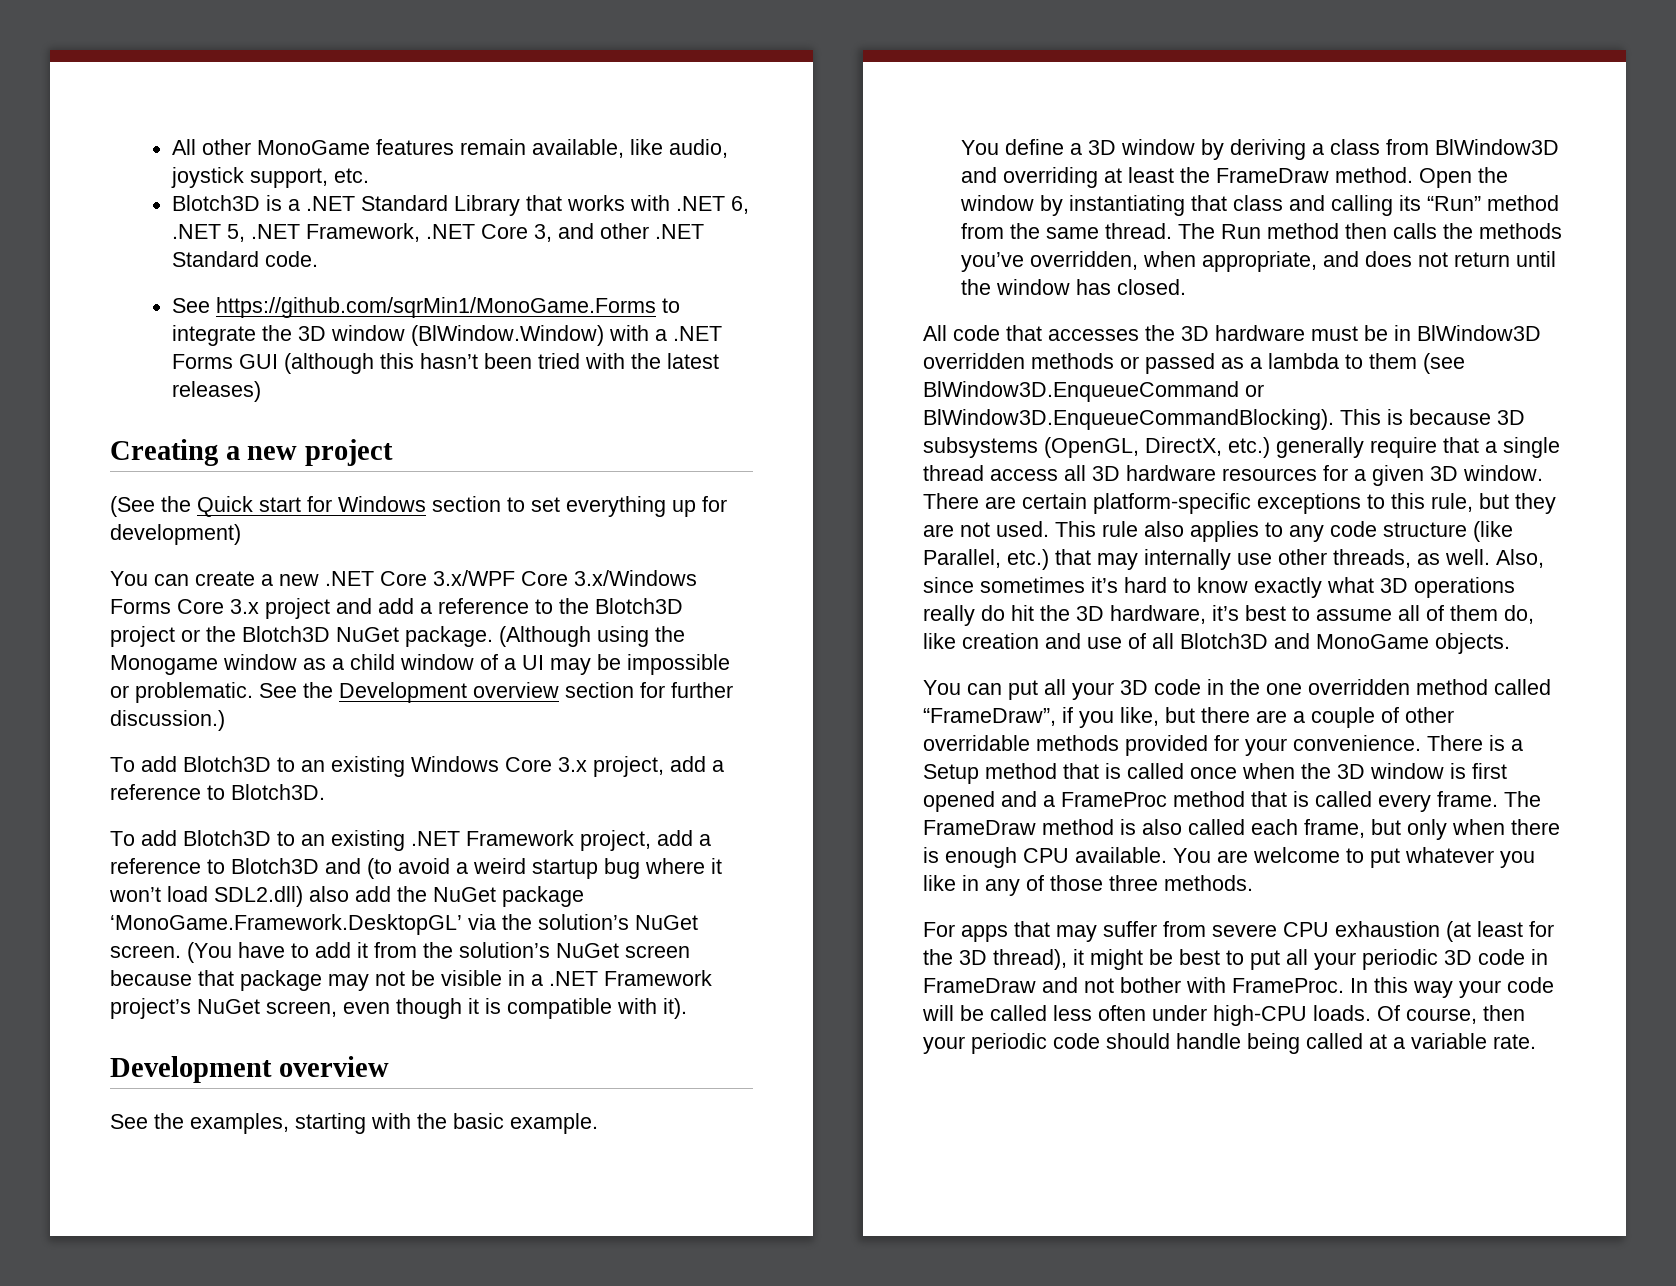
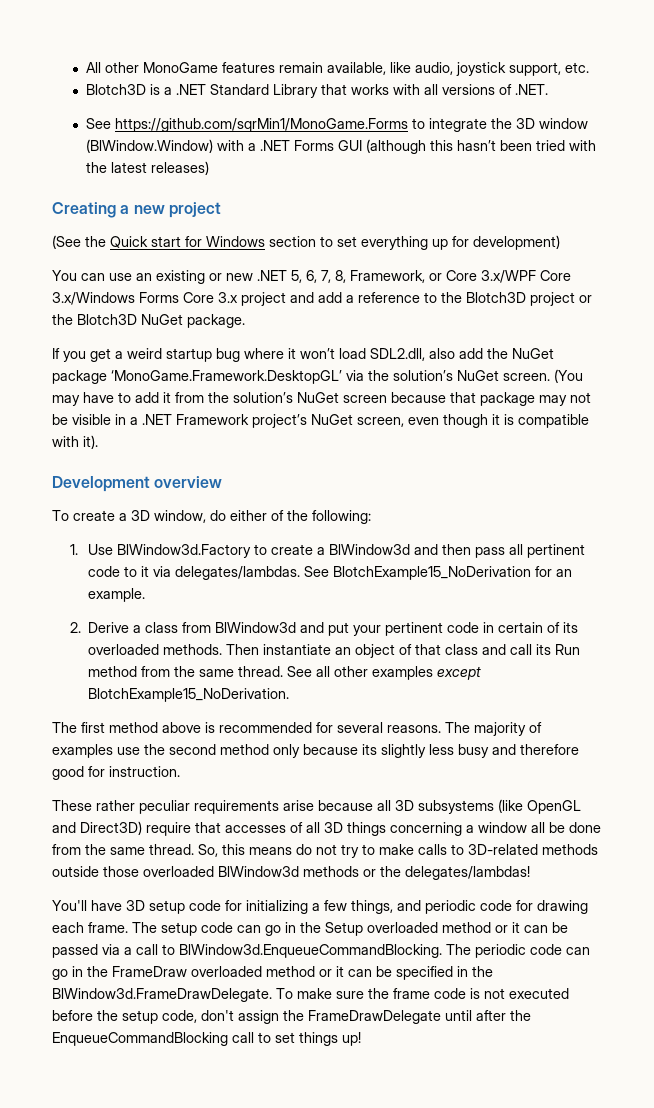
- Blotch3D is a .NET Standard Library that works with .NET 6, .NET 5, .NET Framework, .NET Core 3, and other .NET Standard code.
+ Blotch3D is a .NET Standard Library that works with all versions of .NET.
- You can create a new .NET Core 3.x/WPF Core 3.x/Windows Forms Core 3.x project and add a reference to the Blotch3D project or the Blotch3D NuGet package. (Although using the Monogame window as a child window of a UI may be impossible or problematic. See the Development overview section for further discussion.)
- To add Blotch3D to an existing Windows Core 3.x project, add a reference to Blotch3D.
- To add Blotch3D to an existing .NET Framework project, add a reference to Blotch3D and (to avoid a weird startup bug where it won’t load SDL2.dll) also add the NuGet package ‘MonoGame.Framework.DesktopGL’ via the solution’s NuGet screen.
+ You can use an existing or new .NET 5, 6, 7, 8, Framework, or Core 3.x/WPF Core 3.x/Windows Forms Core 3.x project and add a reference to the Blotch3D project or the Blotch3D NuGet package.
+ If you get a weird startup bug where it won’t load SDL2.dll, also add the NuGet package ‘MonoGame.Framework.DesktopGL’ via the solution’s NuGet screen.
- (You have to add it from the solution’s NuGet screen because that package may not be visible in a .NET Framework project’s NuGet screen, even though it is compatible with it).
+ (You may have to add it from the solution’s NuGet screen because that package may not be visible in a .NET Framework project’s NuGet screen, even though it is compatible with it).
- See the examples, starting with the basic example.
- You define a 3D window by deriving a class from BlWindow3D and overriding at least the FrameDraw method. Open the window by instantiating that class and calling its “Run” method from the same thread.
+ To create a 3D window, do either of the following:
+ 1. Use BlWindow3d.Factory to create a BlWindow3d and then pass all pertinent code to it via delegates/lambdas. See BlotchExample15_NoDerivation for an example.
+ 2. Derive a class from BlWindow3d and put your pertinent code in certain of its overloaded methods. Then instantiate an object of that class and call its Run method from the same thread.
- The Run method then calls the methods you’ve overridden, when appropriate, and does not return until the window has closed.
- All code that accesses the 3D hardware must be in BlWindow3D overridden methods or passed as a lambda to them (see BlWindow3D.EnqueueCommand or BlWindow3D.EnqueueCommandBlocking). This is because 3D subsystems (OpenGL, DirectX, etc.) generally require that a single thread access all 3D hardware resources for a given 3D window. There are certain platform-specific exceptions to this rule, but they are not used. This rule also applies to any code structure (like Parallel, etc.) that may internally use other threads, as well. Also, since sometimes it’s hard to know exactly what 3D operations really do hit the 3D hardware, it’s best to assume all of them do, like creation and use of all Blotch3D and MonoGame objects.
- You can put all your 3D code in the one overridden method called “FrameDraw”, if you like, but there are a couple of other overridable methods provided for your convenience. There is a Setup method that is called once when the 3D window is first opened and a FrameProc method that is called every frame. The FrameDraw method is also called each frame, but only when there is enough CPU available. You are welcome to put whatever you like in any of those three methods.
- For apps that may suffer from severe CPU exhaustion (at least for the 3D thread), it might be best to put all your periodic 3D code in FrameDraw and not bother with FrameProc. In this way your code will be called less often under high-CPU loads. Of course, then your periodic code should handle being called at a variable rate.
+ See all other examples except BlotchExample15_NoDerivation.
+ The first method above is recommended for several reasons. The majority of examples use the second method only because its slightly less busy and therefore good for instruction.
+ These rather peculiar requirements arise because all 3D subsystems (like OpenGL and Direct3D) require that accesses of all 3D things concerning a window all be done from the same thread. So, this means do not try to make calls to 3D-related methods outside those overloaded BlWindow3d methods or the delegates/lambdas!
+ You'll have 3D setup code for initializing a few things, and periodic code for drawing each frame. The setup code can go in the Setup overloaded method or it can be passed via a call to BlWindow3d.EnqueueCommandBlocking. The periodic code can go in the FrameDraw overloaded method or it can be specified in the BlWindow3d.FrameDrawDelegate. To make sure the frame code is not executed before the setup code, don't assign the FrameDrawDelegate until after the EnqueueCommandBlocking call to set things up!

